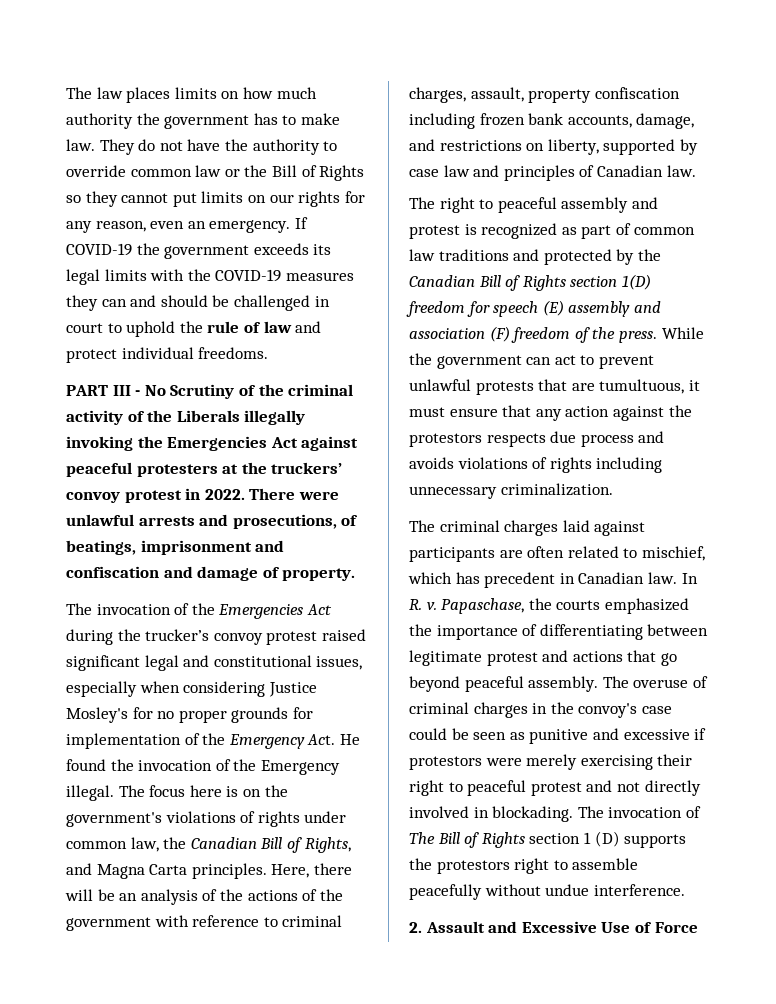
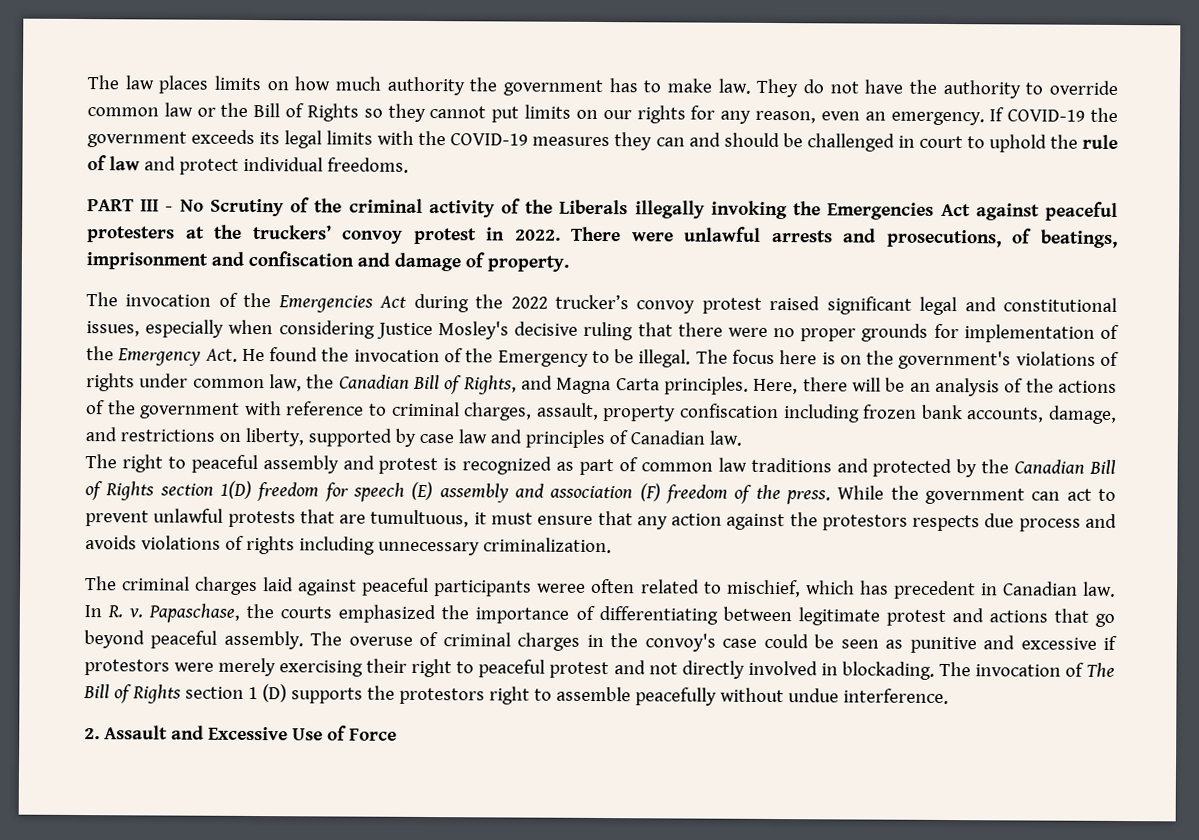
- The invocation of the Emergencies Act during the trucker’s convoy protest raised significant legal and constitutional issues, especially when considering Justice Mosley's for no proper grounds for implementation of the Emergency Act. He found the invocation of the Emergency illegal.
+ The invocation of the Emergencies Act during the 2022 trucker’s convoy protest raised significant legal and constitutional issues, especially when considering Justice Mosley's decisive ruling that there were no proper grounds for implementation of the Emergency Act. He found the invocation of the Emergency to be illegal.
- The criminal charges laid against participants are often related to mischief, which has precedent in Canadian law.
+ The criminal charges laid against peaceful participants weree often related to mischief, which has precedent in Canadian law.

